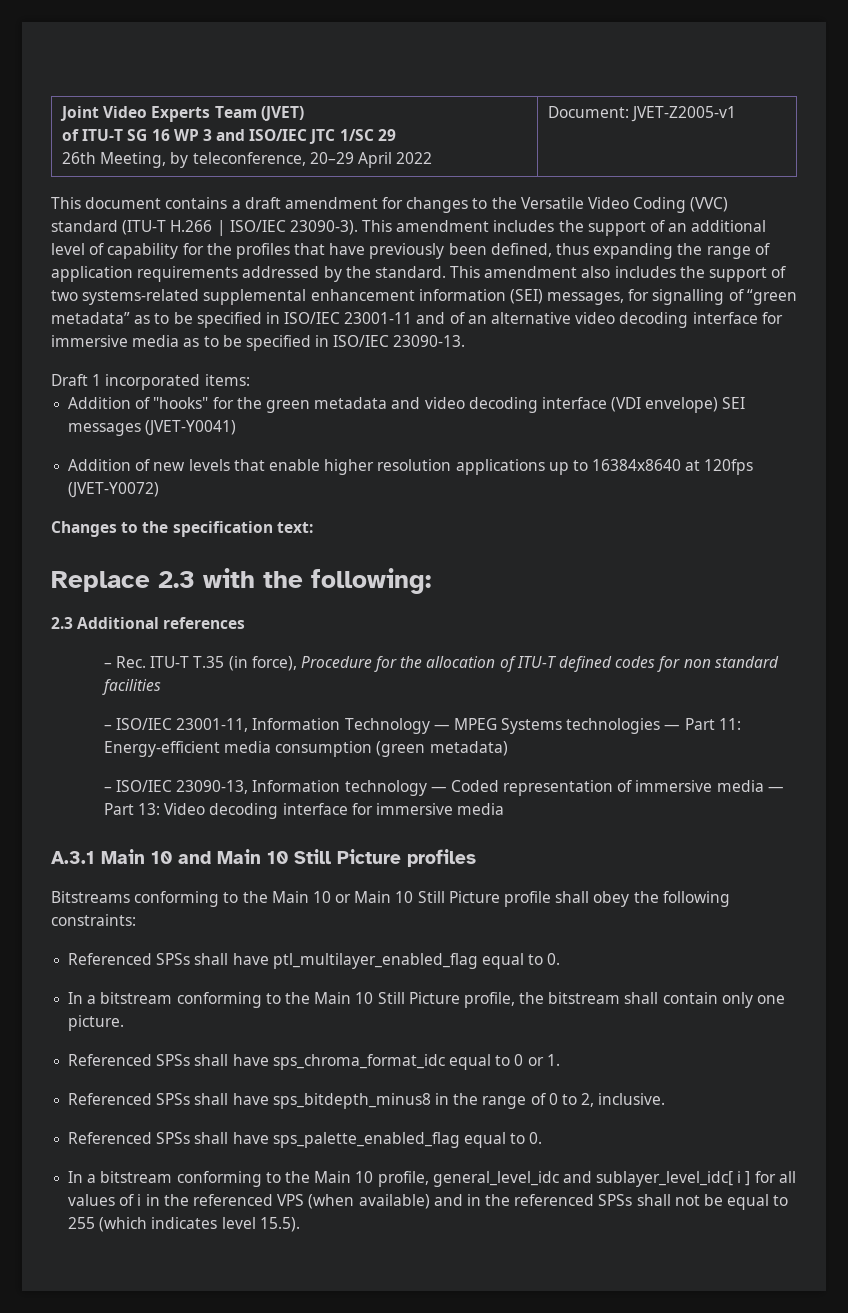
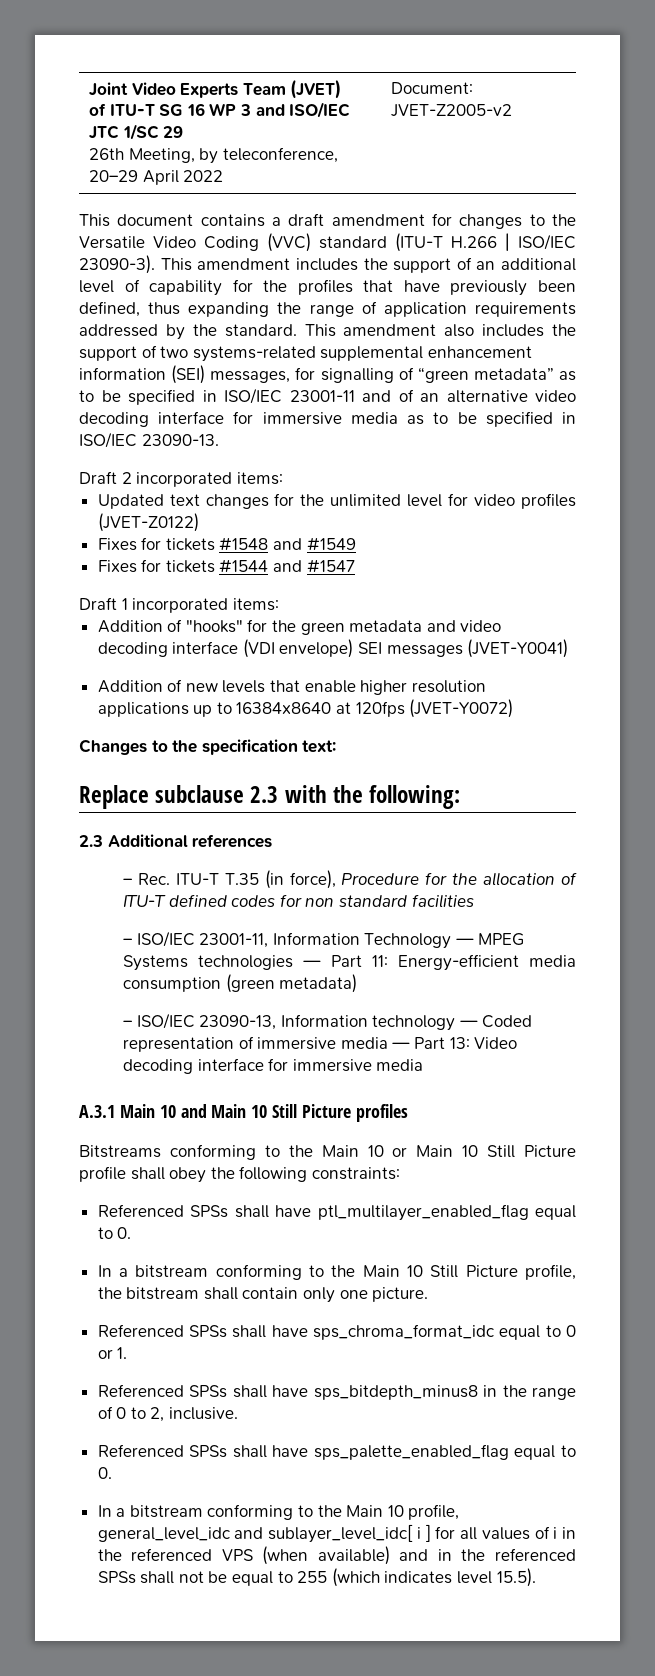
  Joint Video Experts Team (JVET)
  of ITU-T SG 16 WP 3 and ISO/IEC JTC 1/SC 29
- 26th Meeting, by teleconference, 20–29 April 2022 | Document: JVET-Z2005-v1
+ 26th Meeting, by teleconference, 20–29 April 2022 | Document: JVET-Z2005-v2
+ Draft 2 incorporated items:
+ Updated text changes for the unlimited level for video profiles (JVET-Z0122)
+ Fixes for tickets #1548 and #1549
+ Fixes for tickets #1544 and #1547
- Replace 2.3 with the following:
+ Replace subclause 2.3 with the following:

